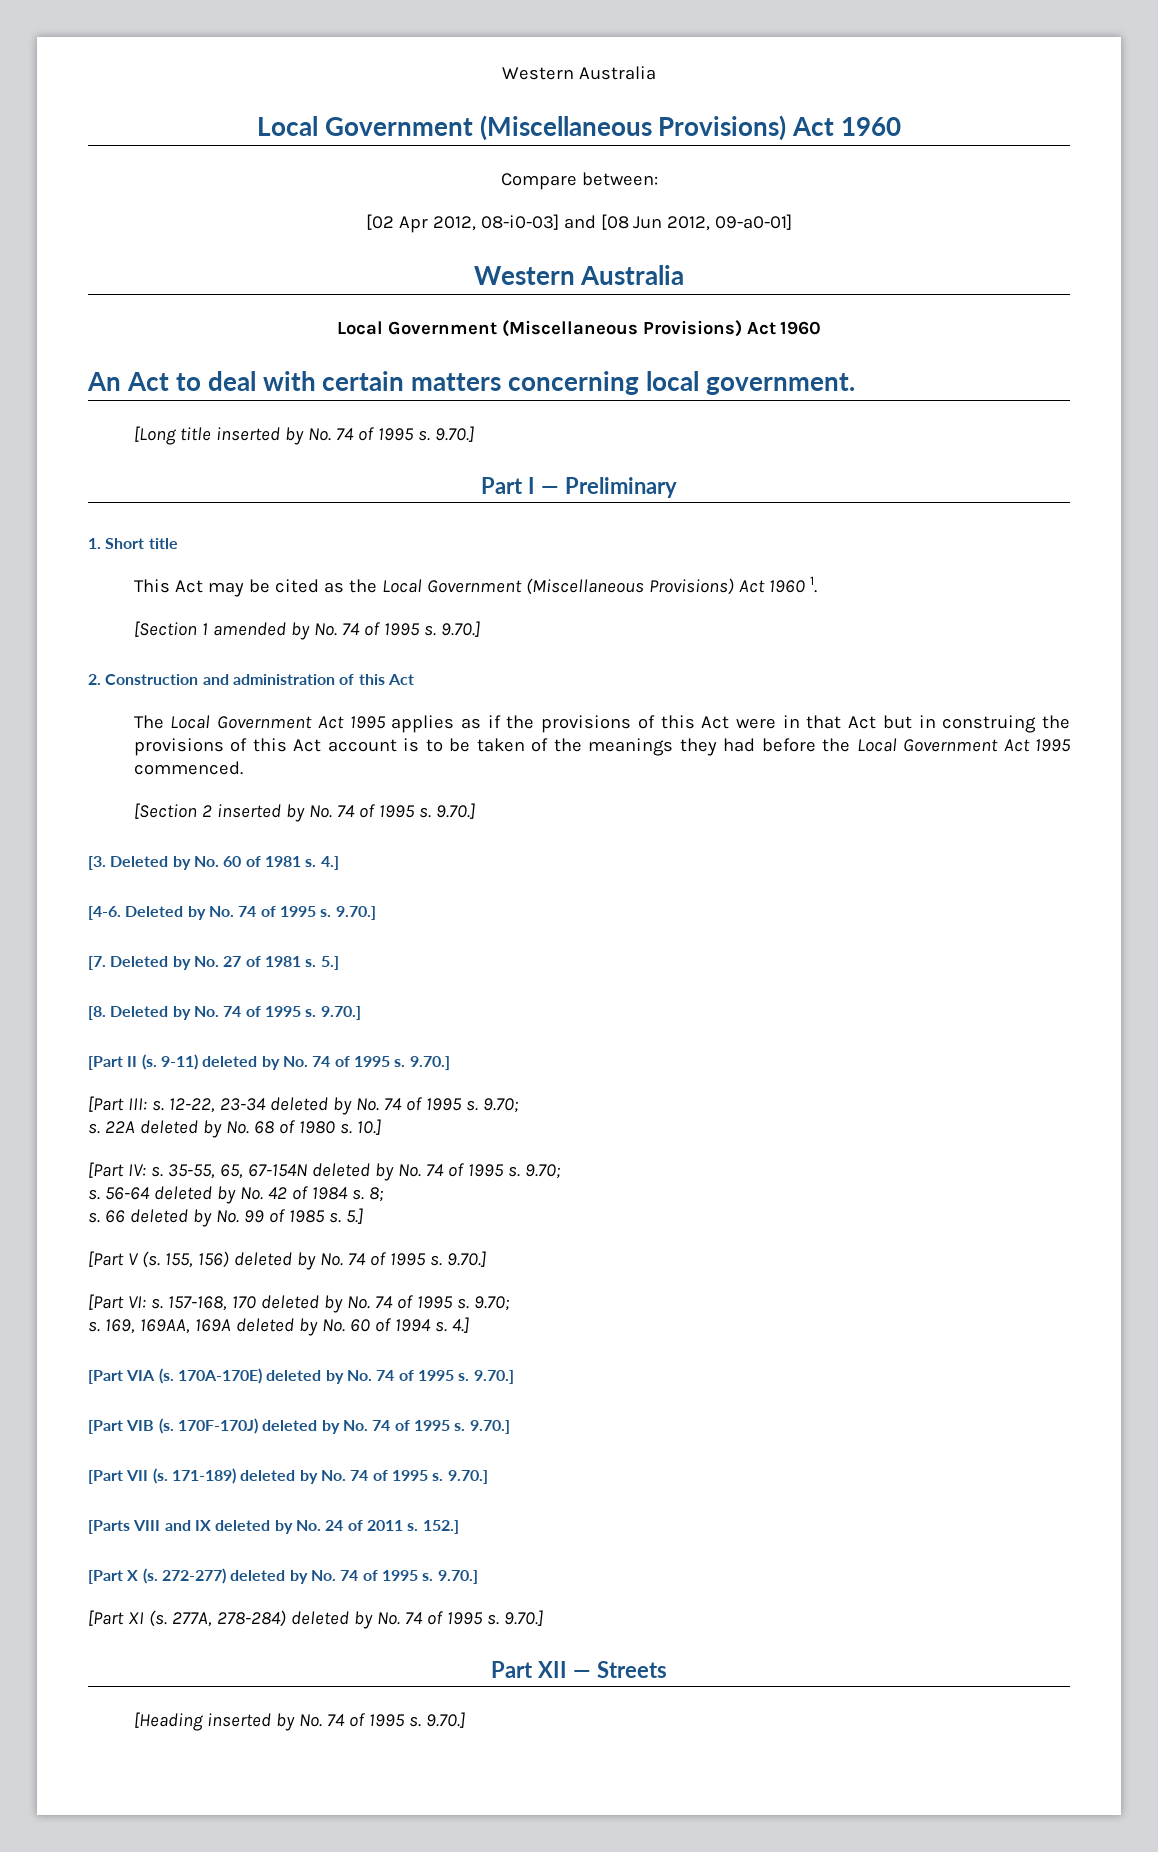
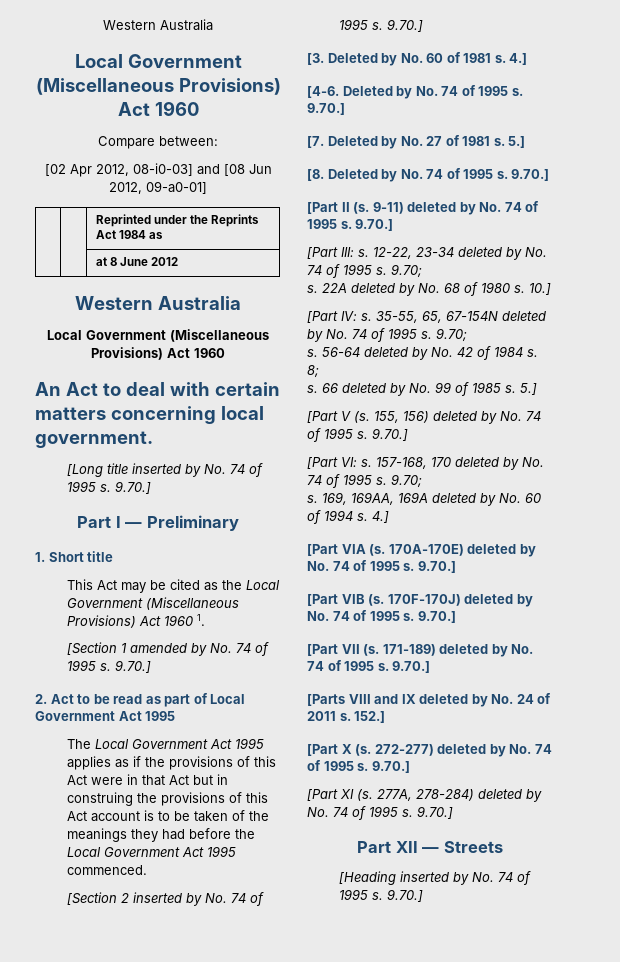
+ | | Reprinted under the Reprints Act 1984 as
+ | | at 8 June 2012
- 2. Construction and administration of this Act
+ 2. Act to be read as part of Local Government Act 1995

